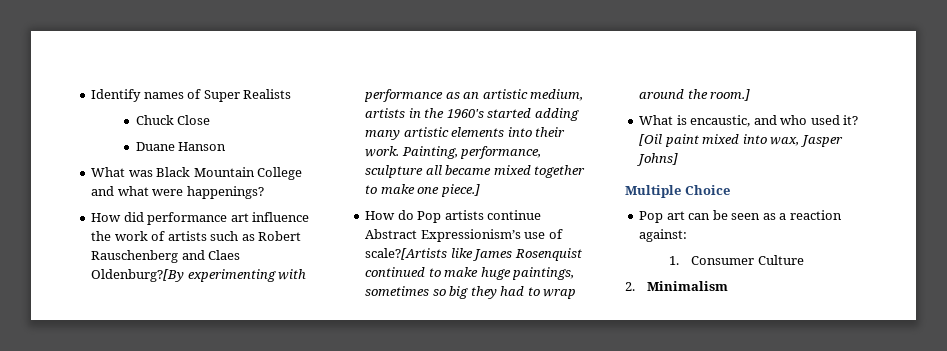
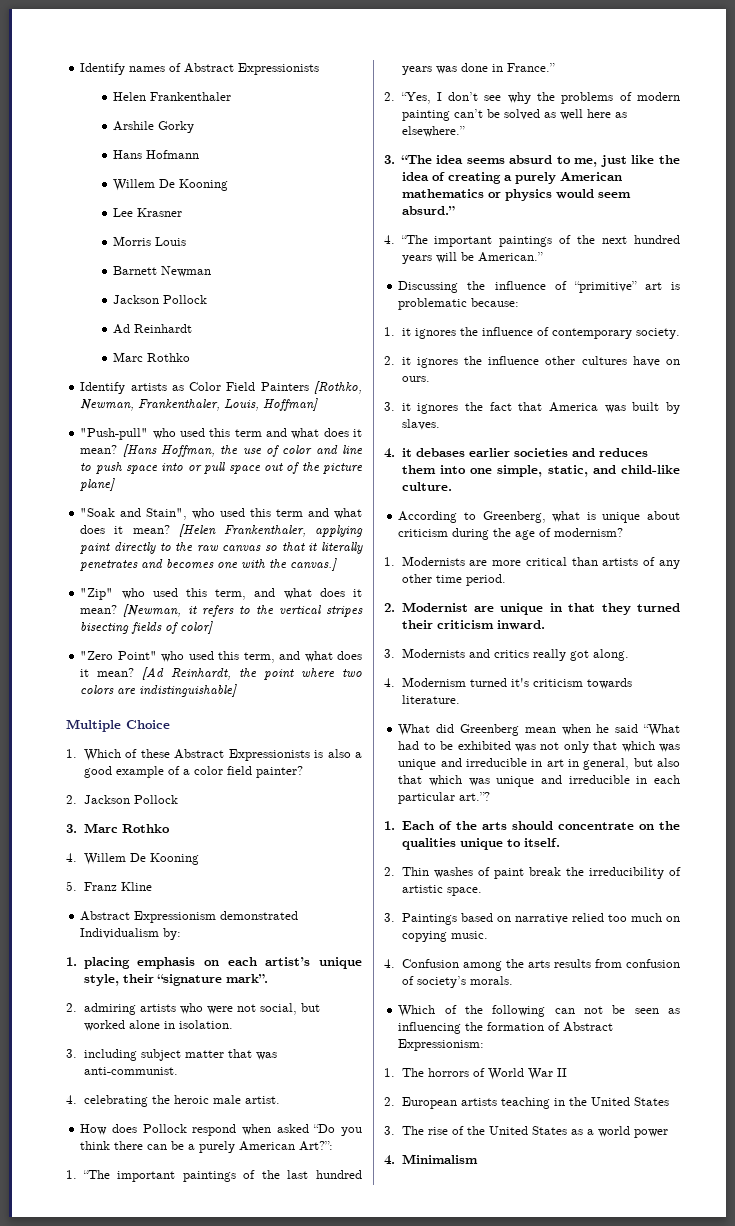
- Identify names of Super Realists
- Chuck Close
- Duane Hanson
- What was Black Mountain College and what were happenings?
- How did performance art influence the work of artists such as Robert Rauschenberg and Claes Oldenburg?[By experimenting with performance as an artistic medium, artists in the 1960's started adding many artistic elements into their work. Painting, performance, sculpture all became mixed together to make one piece.]
- How do Pop artists continue Abstract Expressionism’s use of scale?[Artists like James Rosenquist continued to make huge paintings, sometimes so big they had to wrap around the room.]
- What is encaustic, and who used it? [Oil paint mixed into wax, Jasper Johns]
+ Identify names of Abstract Expressionists
+ Helen Frankenthaler
+ Arshile Gorky
+ Hans Hofmann
+ Willem De Kooning
+ Lee Krasner
+ Morris Louis
+ Barnett Newman
+ Jackson Pollock
+ Ad Reinhardt
+ Marc Rothko
+ Identify artists as Color Field Painters [Rothko, Newman, Frankenthaler, Louis, Hoffman]
+ "Push-pull" who used this term and what does it mean? [Hans Hoffman, the use of color and line to push space into or pull space out of the picture plane]
+ "Soak and Stain", who used this term and what does it mean? [Helen Frankenthaler, applying paint directly to the raw canvas so that it literally penetrates and becomes one with the canvas.]
+ "Zip" who used this term, and what does it mean? [Newman, it refers to the vertical stripes bisecting fields of color]
+ "Zero Point" who used this term, and what does it mean? [Ad Reinhardt, the point where two colors are indistinguishable]
  Multiple Choice
- Pop art can be seen as a reaction against:
- 1. Consumer Culture
- 2. Minimalism
+ 1. Which of these Abstract Expressionists is also a good example of a color field painter?
+ 2. Jackson Pollock
+ 3. Marc Rothko
+ 4. Willem De Kooning
+ 5. Franz Kline
+ Abstract Expressionism demonstrated Individualism by:
+ 1. placing emphasis on each artist’s unique style, their “signature mark”.
+ 2. admiring artists who were not social, but worked alone in isolation.
+ 3. including subject matter that was anti-communist.
+ 4. celebrating the heroic male artist.
+ How does Pollock respond when asked “Do you think there can be a purely American Art?”:
+ 1. “The important paintings of the last hundred years was done in France.”
+ 2. “Yes, I don’t see why the problems of modern painting can’t be solved as well here as elsewhere.”
+ 3. “The idea seems absurd to me, just like the idea of creating a purely American mathematics or physics would seem absurd.”
+ 4. “The important paintings of the next hundred years will be American.”
+ Discussing the influence of “primitive” art is problematic because:
+ 1. it ignores the influence of contemporary society.
+ 2. it ignores the influence other cultures have on ours.
+ 3. it ignores the fact that America was built by slaves.
+ 4. it debases earlier societies and reduces them into one simple, static, and child-like culture.
+ According to Greenberg, what is unique about criticism during the age of modernism?
+ 1. Modernists are more critical than artists of any other time period.
+ 2. Modernist are unique in that they turned their criticism inward.
+ 3. Modernists and critics really got along.
+ 4. Modernism turned it's criticism towards literature.
+ What did Greenberg mean when he said “What had to be exhibited was not only that which was unique and irreducible in art in general, but also that which was unique and irreducible in each particular art.”?
+ 1. Each of the arts should concentrate on the qualities unique to itself.
+ 2. Thin washes of paint break the irreducibility of artistic space.
+ 3. Paintings based on narrative relied too much on copying music.
+ 4. Confusion among the arts results from confusion of society’s morals.
+ Which of the following can not be seen as influencing the formation of Abstract Expressionism:
+ 1. The horrors of World War II
+ 2. European artists teaching in the United States
+ 3. The rise of the United States as a world power
+ 4. Minimalism

